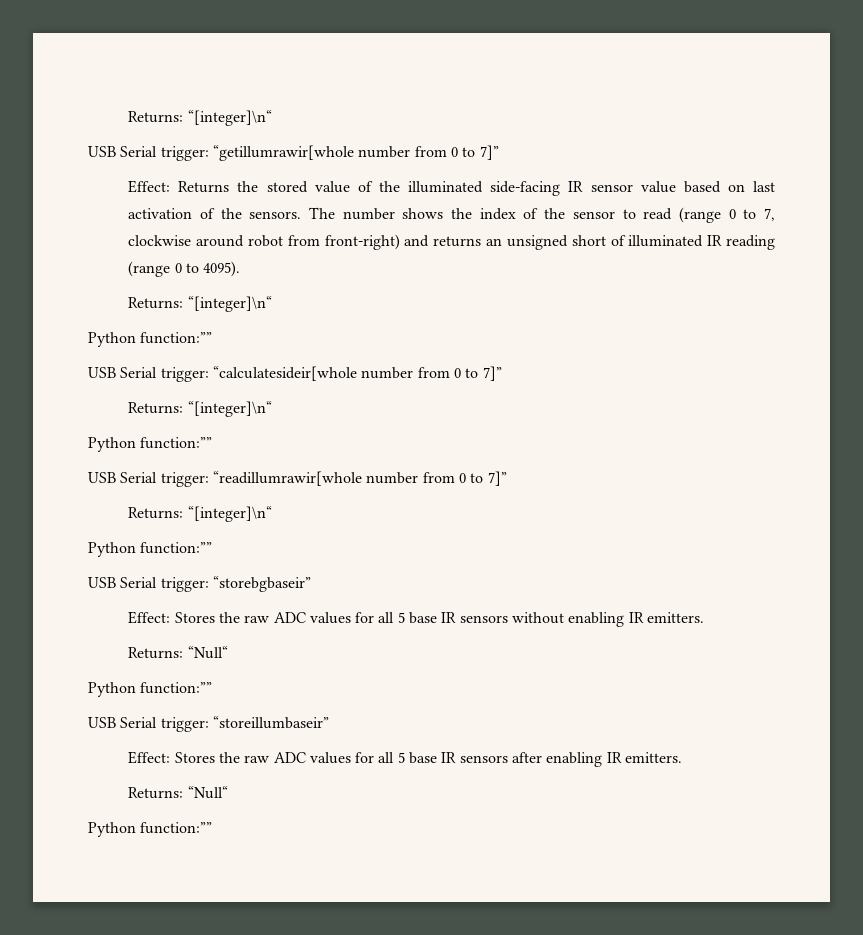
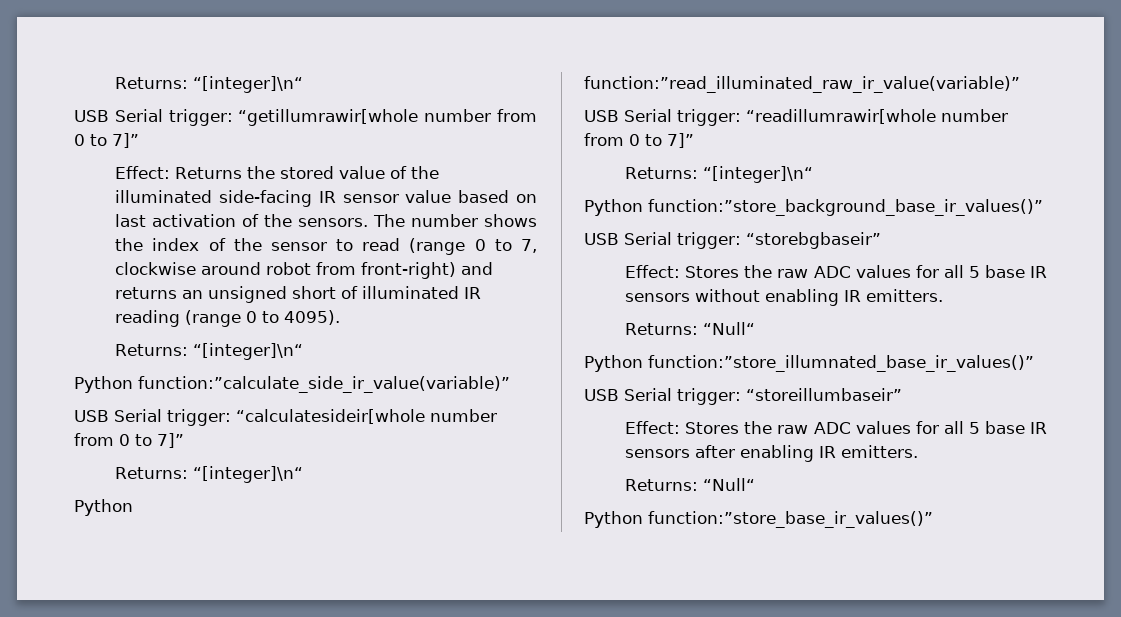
  The number shows the index of the sensor to read (range 0 to 7, clockwise around robot from front-right) and returns an unsigned short of illuminated IR reading (range 0 to 4095).
  Returns: “[integer]\n“
- Python function:””
+ Python function:”calculate_side_ir_value(variable)”
  USB Serial trigger: “calculatesideir[whole number from 0 to 7]”
  Returns: “[integer]\n“
- Python function:””
+ Python function:”read_illuminated_raw_ir_value(variable)”
  USB Serial trigger: “readillumrawir[whole number from 0 to 7]”
  Returns: “[integer]\n“
- Python function:””
+ Python function:”store_background_base_ir_values()”
  Effect: Stores the raw ADC values for all 5 base IR sensors without enabling IR emitters.
  Returns: “Null“
- Python function:””
+ Python function:”store_illumnated_base_ir_values()”
  Effect: Stores the raw ADC values for all 5 base IR sensors after enabling IR emitters.
  Returns: “Null“
- Python function:””
+ Python function:”store_base_ir_values()”

